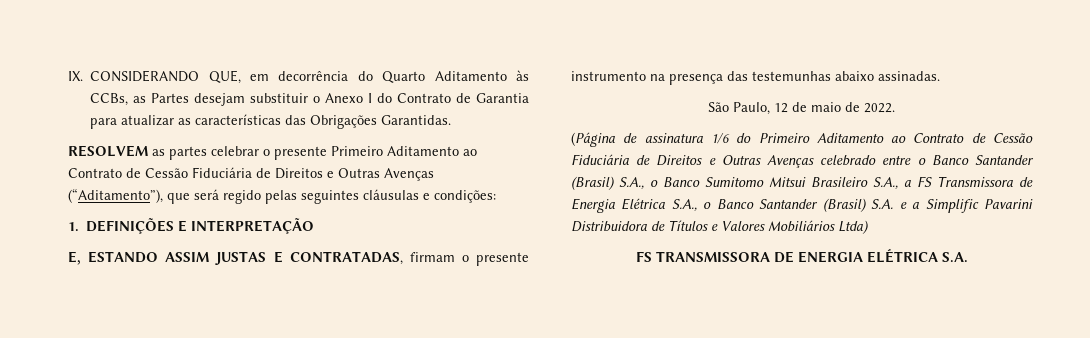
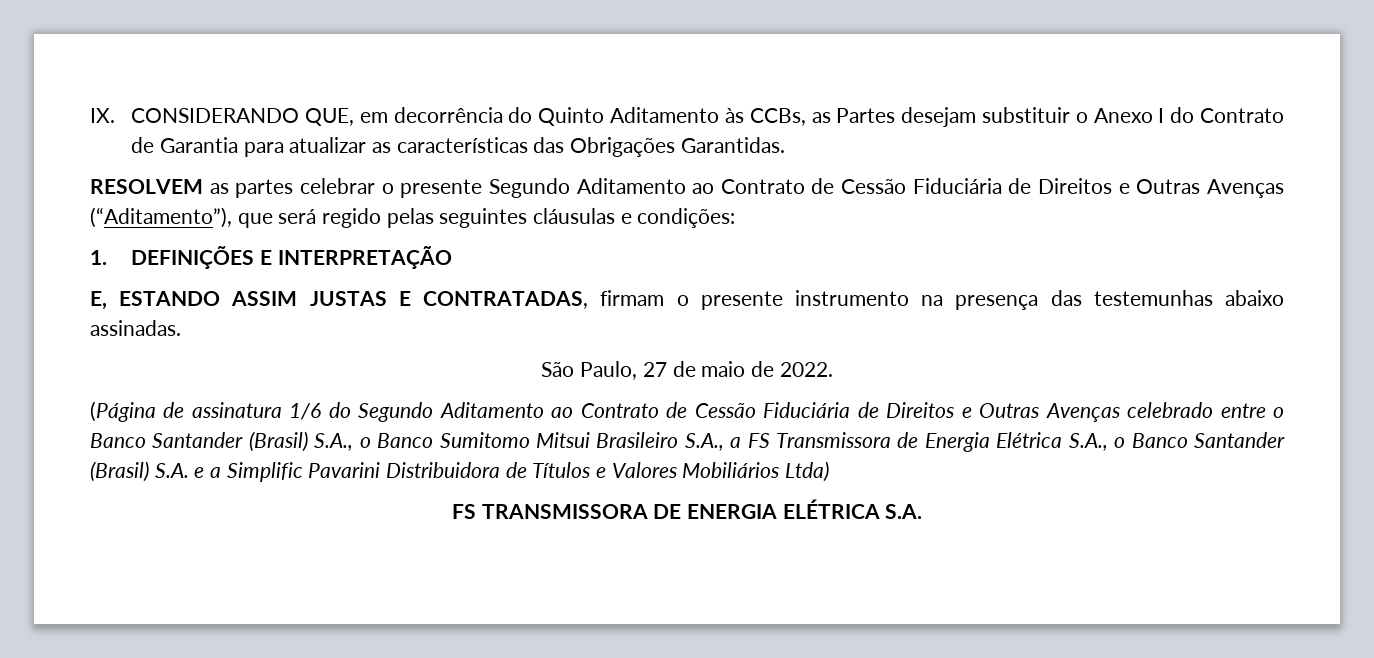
- IX. CONSIDERANDO QUE, em decorrência do Quarto Aditamento às CCBs, as Partes desejam substituir o Anexo I do Contrato de Garantia para atualizar as características das Obrigações Garantidas.
+ IX. CONSIDERANDO QUE, em decorrência do Quinto Aditamento às CCBs, as Partes desejam substituir o Anexo I do Contrato de Garantia para atualizar as características das Obrigações Garantidas.
- RESOLVEM as partes celebrar o presente Primeiro Aditamento ao Contrato de Cessão Fiduciária de Direitos e Outras Avenças (“Aditamento”), que será regido pelas seguintes cláusulas e condições:
+ RESOLVEM as partes celebrar o presente Segundo Aditamento ao Contrato de Cessão Fiduciária de Direitos e Outras Avenças (“Aditamento”), que será regido pelas seguintes cláusulas e condições:
- São Paulo, 12 de maio de 2022.
+ São Paulo, 27 de maio de 2022.
- (Página de assinatura 1/6 do Primeiro Aditamento ao Contrato de Cessão Fiduciária de Direitos e Outras Avenças celebrado entre o Banco Santander (Brasil) S.A., o Banco Sumitomo Mitsui Brasileiro S.A., a FS Transmissora de Energia Elétrica S.A., o Banco Santander (Brasil) S.A. e a Simplific Pavarini Distribuidora de Títulos e Valores Mobiliários Ltda)
+ (Página de assinatura 1/6 do Segundo Aditamento ao Contrato de Cessão Fiduciária de Direitos e Outras Avenças celebrado entre o Banco Santander (Brasil) S.A., o Banco Sumitomo Mitsui Brasileiro S.A., a FS Transmissora de Energia Elétrica S.A., o Banco Santander (Brasil) S.A. e a Simplific Pavarini Distribuidora de Títulos e Valores Mobiliários Ltda)

